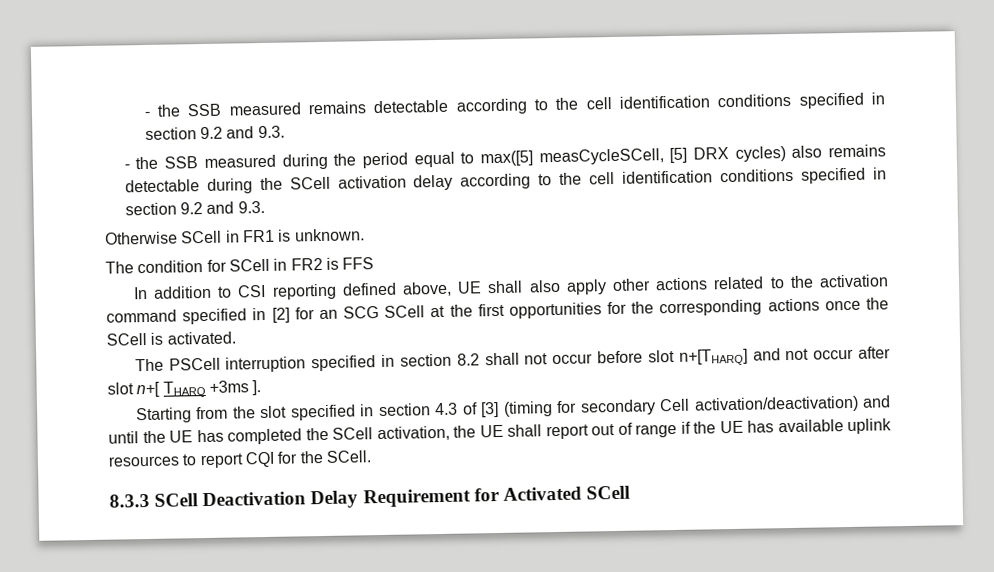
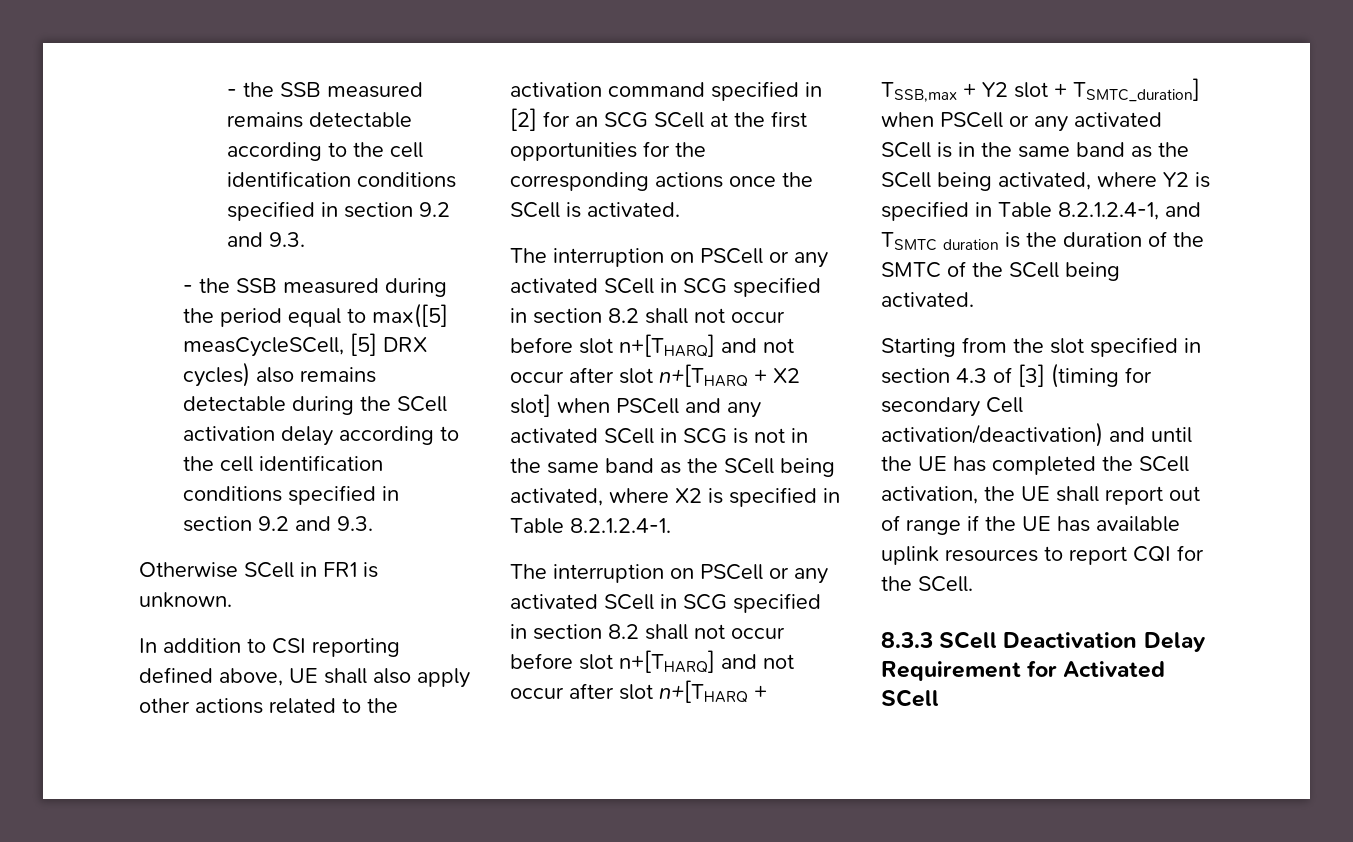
- The condition for SCell in FR2 is FFS
- The PSCell interruption specified in section 8.2 shall not occur before slot n+[THARQ] and not occur after slot n+[ THARQ +3ms ].
+ The interruption on PSCell or any activated SCell in SCG specified in section 8.2 shall not occur before slot n+[THARQ] and not occur after slot n+[THARQ + X2 slot] when PSCell and any activated SCell in SCG is not in the same band as the SCell being activated, where X2 is specified in Table 8.2.1.2.4-1.
+ The interruption on PSCell or any activated SCell in SCG specified in section 8.2 shall not occur before slot n+[THARQ] and not occur after slot n+[THARQ + TSSB,max + Y2 slot + TSMTC_duration] when PSCell or any activated SCell is in the same band as the SCell being activated, where Y2 is specified in Table 8.2.1.2.4-1, and TSMTC duration is the duration of the SMTC of the SCell being activated.

